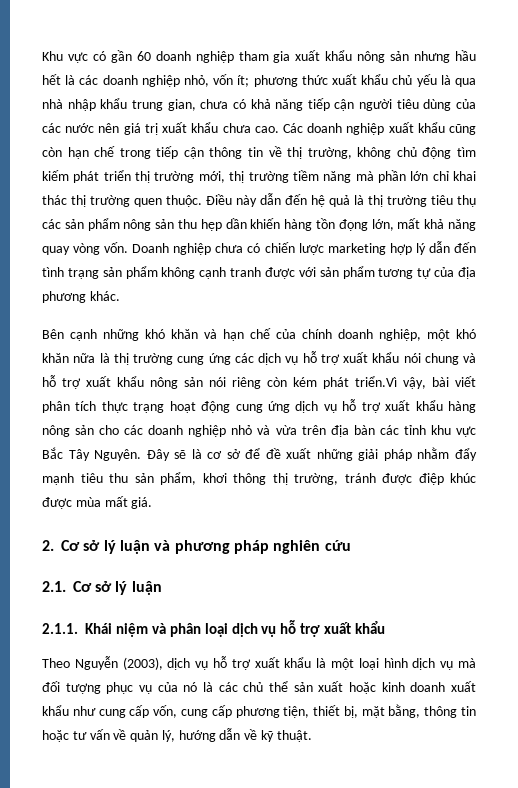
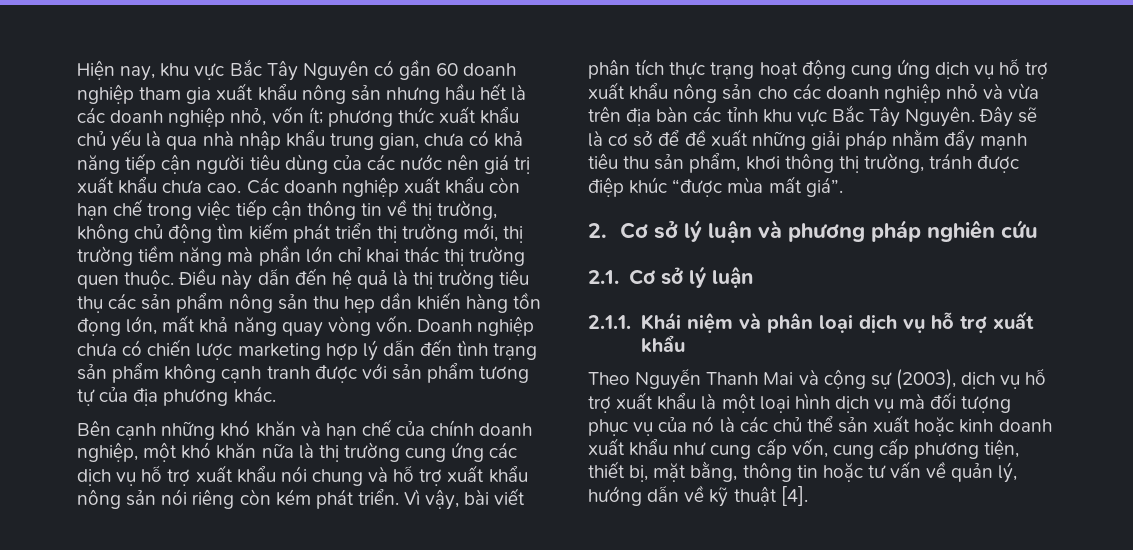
- Khu vực có gần 60 doanh nghiệp tham gia xuất khẩu nông sản nhưng hầu hết là các doanh nghiệp nhỏ, vốn ít; phương thức xuất khẩu chủ yếu là qua nhà nhập khẩu trung gian, chưa có khả năng tiếp cận người tiêu dùng của các nước nên giá trị xuất khẩu chưa cao.
+ Hiện nay, khu vực Bắc Tây Nguyên có gần 60 doanh nghiệp tham gia xuất khẩu nông sản nhưng hầu hết là các doanh nghiệp nhỏ, vốn ít; phương thức xuất khẩu chủ yếu là qua nhà nhập khẩu trung gian, chưa có khả năng tiếp cận người tiêu dùng của các nước nên giá trị xuất khẩu chưa cao.
- Các doanh nghiệp xuất khẩu cũng còn hạn chế trong tiếp cận thông tin về thị trường, không chủ động tìm kiếm phát triển thị trường mới, thị trường tiềm năng mà phần lớn chỉ khai thác thị trường quen thuộc.
+ Các doanh nghiệp xuất khẩu còn hạn chế trong việc tiếp cận thông tin về thị trường, không chủ động tìm kiếm phát triển thị trường mới, thị trường tiềm năng mà phần lớn chỉ khai thác thị trường quen thuộc.
- Bên cạnh những khó khăn và hạn chế của chính doanh nghiệp, một khó khăn nữa là thị trường cung ứng các dịch vụ hỗ trợ xuất khẩu nói chung và hỗ trợ xuất khẩu nông sản nói riêng còn kém phát triển.Vì vậy, bài viết phân tích thực trạng hoạt động cung ứng dịch vụ hỗ trợ xuất khẩu hàng nông sản cho các doanh nghiệp nhỏ và vừa trên địa bàn các tỉnh khu vực Bắc Tây Nguyên.
+ Bên cạnh những khó khăn và hạn chế của chính doanh nghiệp, một khó khăn nữa là thị trường cung ứng các dịch vụ hỗ trợ xuất khẩu nói chung và hỗ trợ xuất khẩu nông sản nói riêng còn kém phát triển. Vì vậy, bài viết phân tích thực trạng hoạt động cung ứng dịch vụ hỗ trợ xuất khẩu nông sản cho các doanh nghiệp nhỏ và vừa trên địa bàn các tỉnh khu vực Bắc Tây Nguyên.
- Đây sẽ là cơ sở để đề xuất những giải pháp nhằm đẩy mạnh tiêu thu sản phẩm, khơi thông thị trường, tránh được điệp khúc được mùa mất giá.
+ Đây sẽ là cơ sở để đề xuất những giải pháp nhằm đẩy mạnh tiêu thu sản phẩm, khơi thông thị trường, tránh được điệp khúc “được mùa mất giá”.
- Theo Nguyễn (2003), dịch vụ hỗ trợ xuất khẩu là một loại hình dịch vụ mà đối tượng phục vụ của nó là các chủ thể sản xuất hoặc kinh doanh xuất khẩu như cung cấp vốn, cung cấp phương tiện, thiết bị, mặt bằng, thông tin hoặc tư vấn về quản lý, hướng dẫn về kỹ thuật.
+ Theo Nguyễn Thanh Mai và cộng sự (2003), dịch vụ hỗ trợ xuất khẩu là một loại hình dịch vụ mà đối tượng phục vụ của nó là các chủ thể sản xuất hoặc kinh doanh xuất khẩu như cung cấp vốn, cung cấp phương tiện, thiết bị, mặt bằng, thông tin hoặc tư vấn về quản lý, hướng dẫn về kỹ thuật [4].

